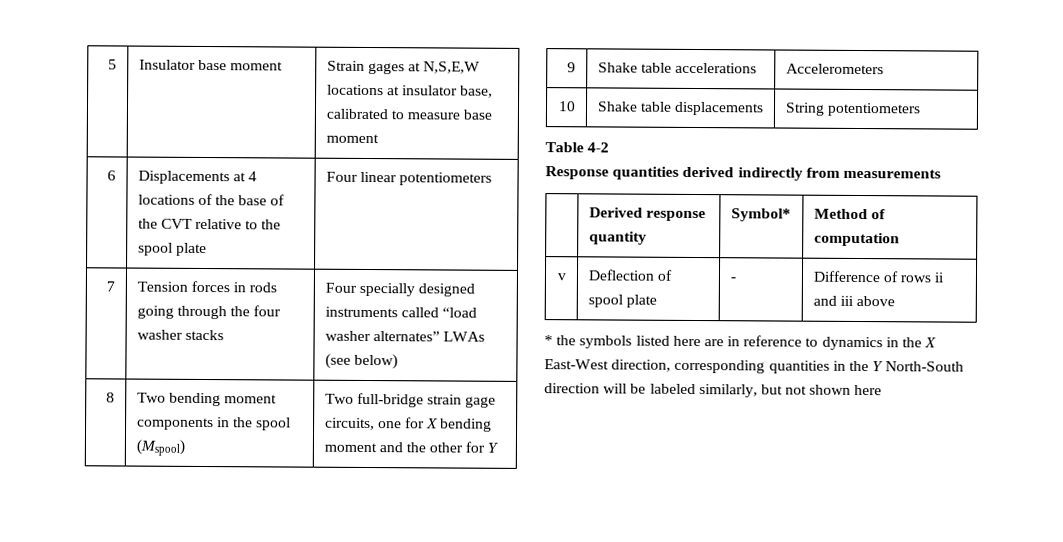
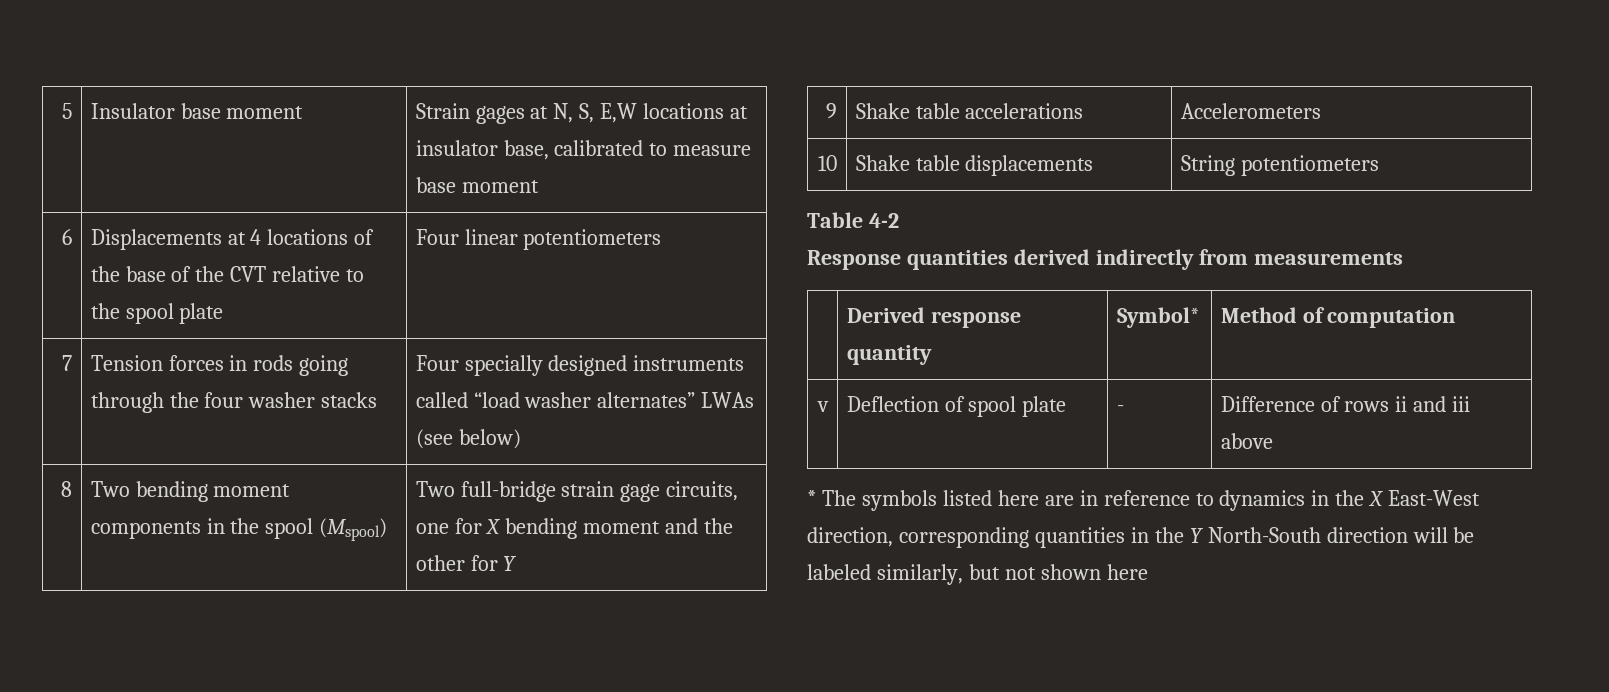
- 5 | Insulator base moment | Strain gages at N,S,E,W locations at insulator base, calibrated to measure base moment
+ 5 | Insulator base moment | Strain gages at N, S, E,W locations at insulator base, calibrated to measure base moment
- * the symbols listed here are in reference to dynamics in the X East-West direction, corresponding quantities in the Y North-South direction will be labeled similarly, but not shown here
+ * The symbols listed here are in reference to dynamics in the X East-West direction, corresponding quantities in the Y North-South direction will be labeled similarly, but not shown here

